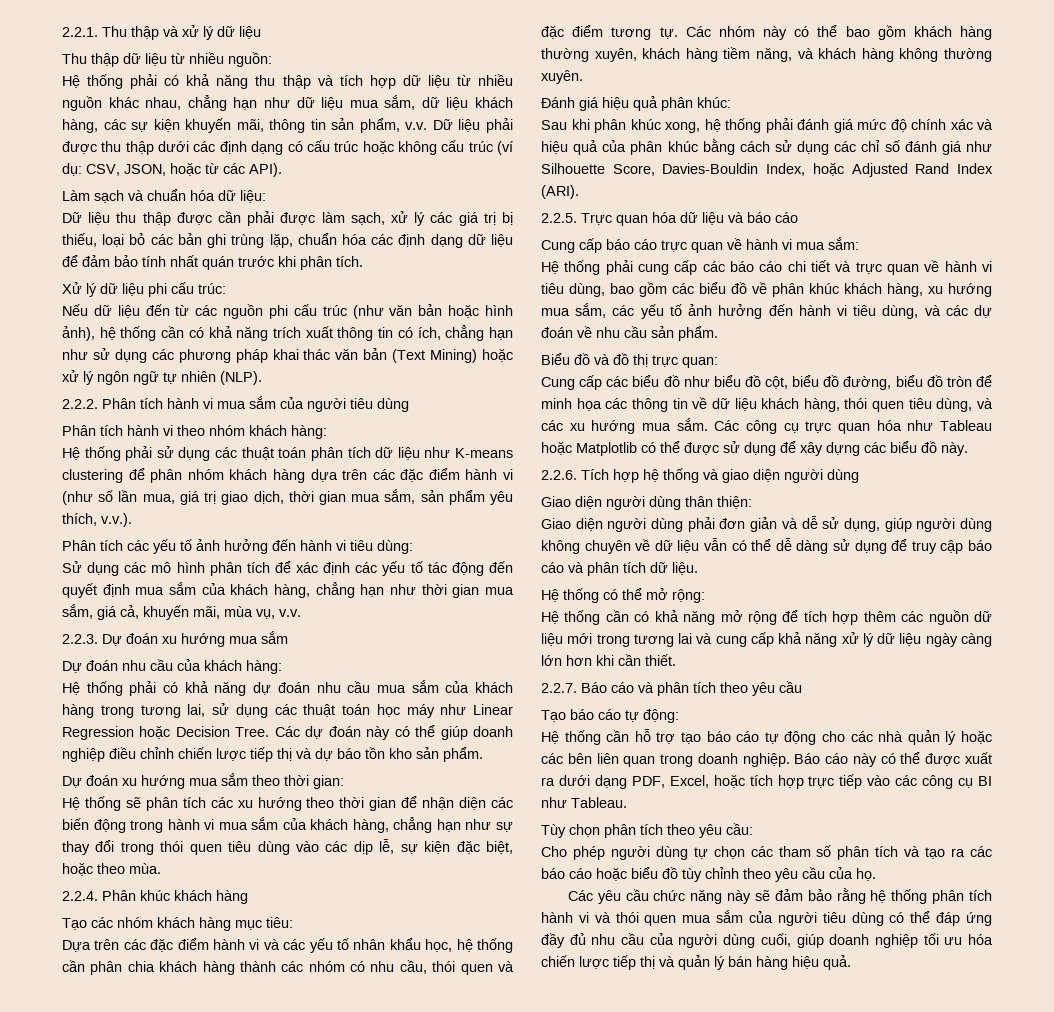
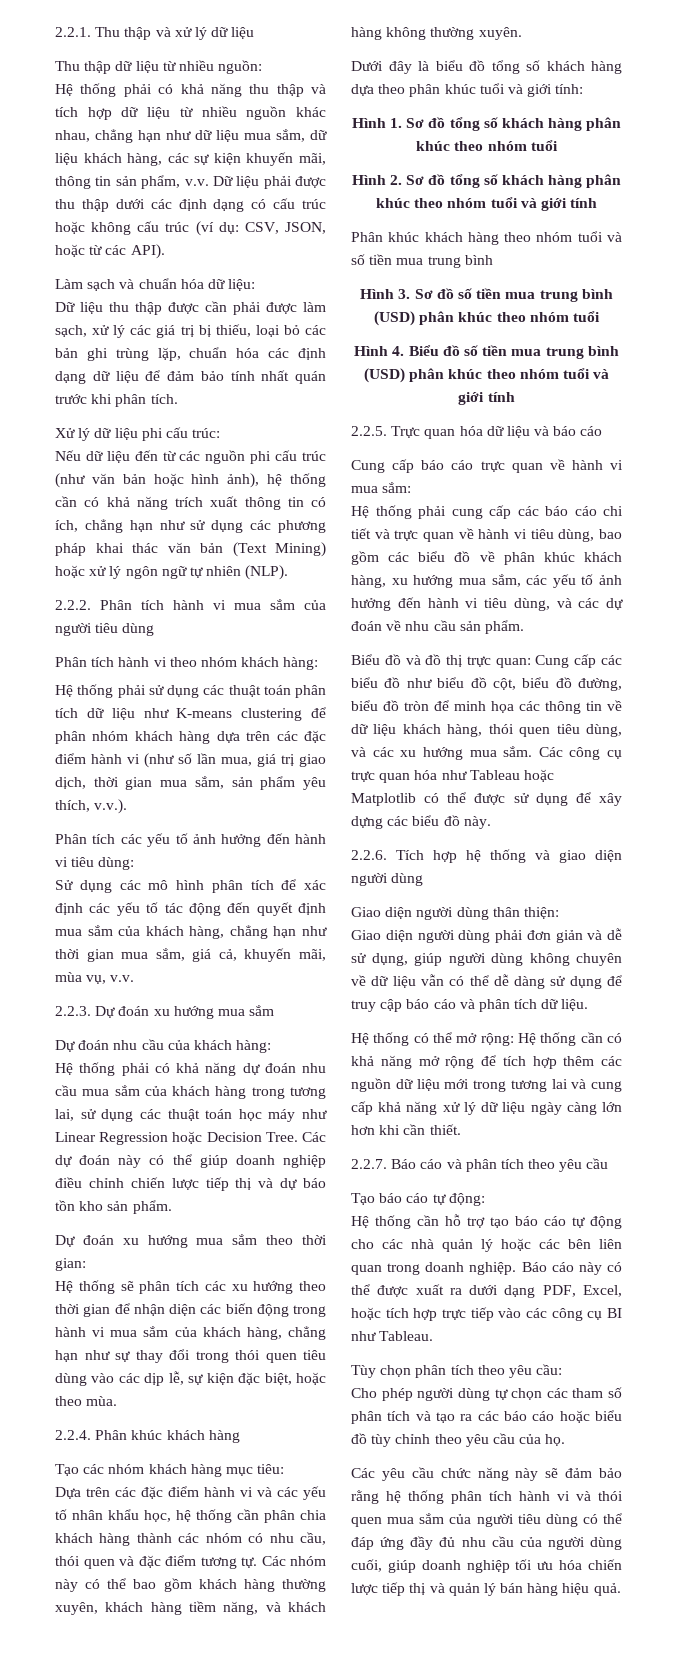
- Đánh giá hiệu quả phân khúc:
- Sau khi phân khúc xong, hệ thống phải đánh giá mức độ chính xác và hiệu quả của phân khúc bằng cách sử dụng các chỉ số đánh giá như Silhouette Score, Davies-Bouldin Index, hoặc Adjusted Rand Index (ARI).
+ Dưới đây là biểu đồ tổng số khách hàng dựa theo phân khúc tuổi và giới tính:
+ Hình 1. Sơ đồ tổng số khách hàng phân khúc theo nhóm tuổi
+ Hình 2. Sơ đồ tổng số khách hàng phân khúc theo nhóm tuổi và giới tính
+ Phân khúc khách hàng theo nhóm tuổi và số tiền mua trung bình
+ Hình 3. Sơ đồ số tiền mua trung bình (USD) phân khúc theo nhóm tuổi
+ Hình 4. Biểu đồ số tiền mua trung bình (USD) phân khúc theo nhóm tuổi và giới tính
- Biểu đồ và đồ thị trực quan:
- Cung cấp các biểu đồ như biểu đồ cột, biểu đồ đường, biểu đồ tròn để minh họa các thông tin về dữ liệu khách hàng, thói quen tiêu dùng, và các xu hướng mua sắm.
+ Biểu đồ và đồ thị trực quan: Cung cấp các biểu đồ như biểu đồ cột, biểu đồ đường, biểu đồ tròn để minh họa các thông tin về dữ liệu khách hàng, thói quen tiêu dùng, và các xu hướng mua sắm.
- Hệ thống có thể mở rộng:
- Hệ thống cần có khả năng mở rộng để tích hợp thêm các nguồn dữ liệu mới trong tương lai và cung cấp khả năng xử lý dữ liệu ngày càng lớn hơn khi cần thiết.
+ Hệ thống có thể mở rộng: Hệ thống cần có khả năng mở rộng để tích hợp thêm các nguồn dữ liệu mới trong tương lai và cung cấp khả năng xử lý dữ liệu ngày càng lớn hơn khi cần thiết.

